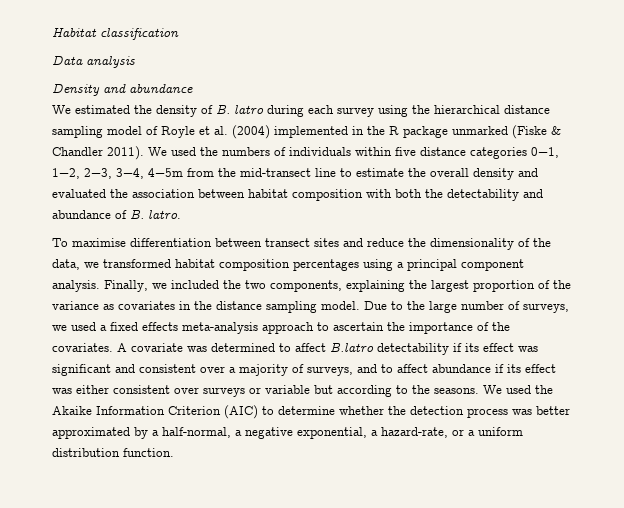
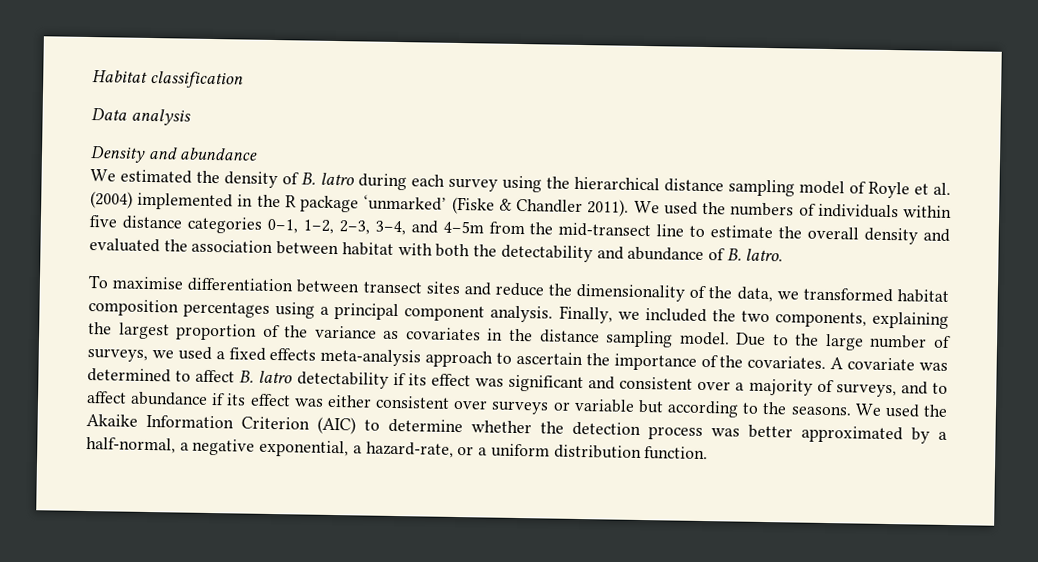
- We estimated the density of B. latro during each survey using the hierarchical distance sampling model of Royle et al. (2004) implemented in the R package unmarked (Fiske & Chandler 2011).
+ We estimated the density of B. latro during each survey using the hierarchical distance sampling model of Royle et al. (2004) implemented in the R package ‘unmarked’ (Fiske & Chandler 2011).
- We used the numbers of individuals within five distance categories 0−1, 1−2, 2−3, 3−4, 4−5m from the mid-transect line to estimate the overall density and evaluated the association between habitat composition with both the detectability and abundance of B. latro.
+ We used the numbers of individuals within five distance categories 0−1, 1−2, 2−3, 3−4, and 4−5m from the mid-transect line to estimate the overall density and evaluated the association between habitat with both the detectability and abundance of B. latro.
- A covariate was determined to affect B.latro detectability if its effect was significant and consistent over a majority of surveys, and to affect abundance if its effect was either consistent over surveys or variable but according to the seasons.
+ A covariate was determined to affect B. latro detectability if its effect was significant and consistent over a majority of surveys, and to affect abundance if its effect was either consistent over surveys or variable but according to the seasons.

